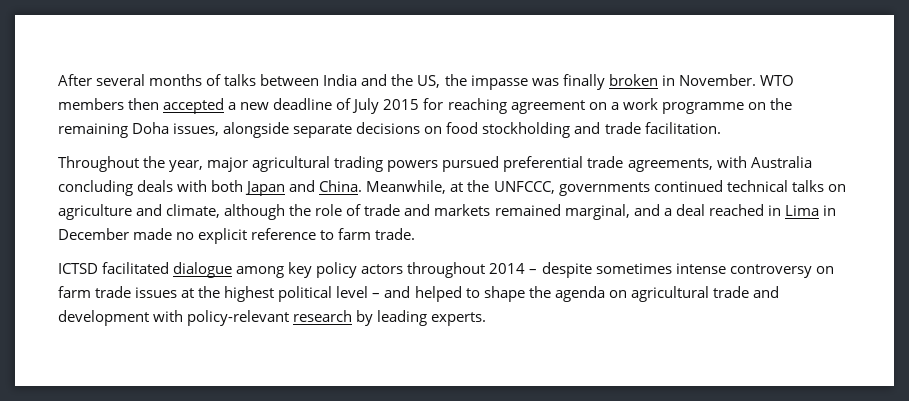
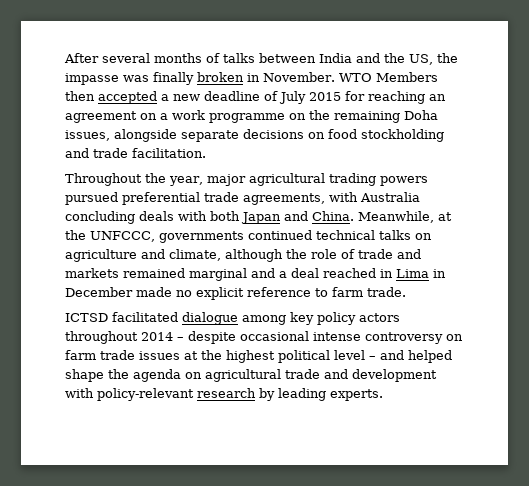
- WTO members then accepted a new deadline of July 2015 for reaching agreement on a work programme on the remaining Doha issues, alongside separate decisions on food stockholding and trade facilitation.
+ WTO Members then accepted a new deadline of July 2015 for reaching an agreement on a work programme on the remaining Doha issues, alongside separate decisions on food stockholding and trade facilitation.
- Meanwhile, at the UNFCCC, governments continued technical talks on agriculture and climate, although the role of trade and markets remained marginal, and a deal reached in Lima in December made no explicit reference to farm trade.
+ Meanwhile, at the UNFCCC, governments continued technical talks on agriculture and climate, although the role of trade and markets remained marginal and a deal reached in Lima in December made no explicit reference to farm trade.
- ICTSD facilitated dialogue among key policy actors throughout 2014 – despite sometimes intense controversy on farm trade issues at the highest political level – and helped to shape the agenda on agricultural trade and development with policy-relevant research by leading experts.
+ ICTSD facilitated dialogue among key policy actors throughout 2014 – despite occasional intense controversy on farm trade issues at the highest political level – and helped shape the agenda on agricultural trade and development with policy-relevant research by leading experts.

